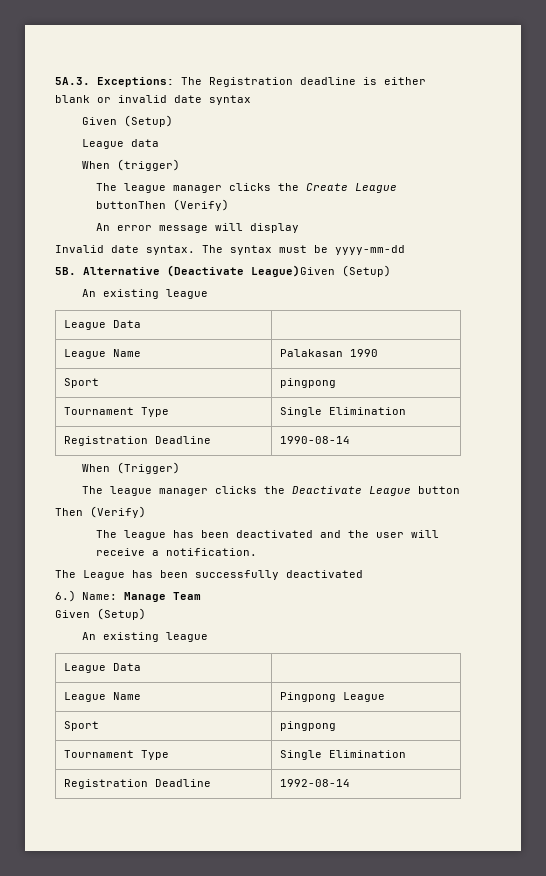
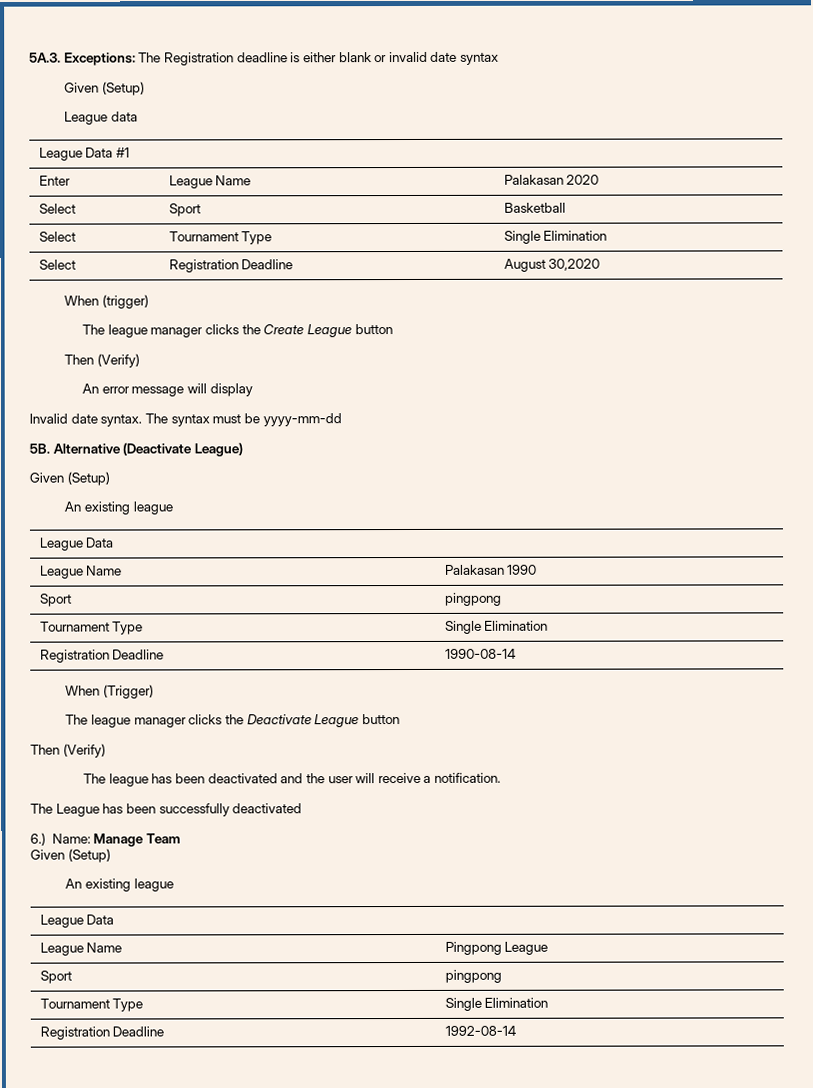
+ League Data #1
+ Enter | League Name | Palakasan 2020
+ Select | Sport | Basketball
+ Select | Tournament Type | Single Elimination
+ Select | Registration Deadline | August 30,2020
- The league manager clicks the Create League buttonThen (Verify)
+ The league manager clicks the Create League button
+ Then (Verify)
- Alternative (Deactivate League)Given (Setup)
+ Alternative (Deactivate League)
+ Given (Setup)

